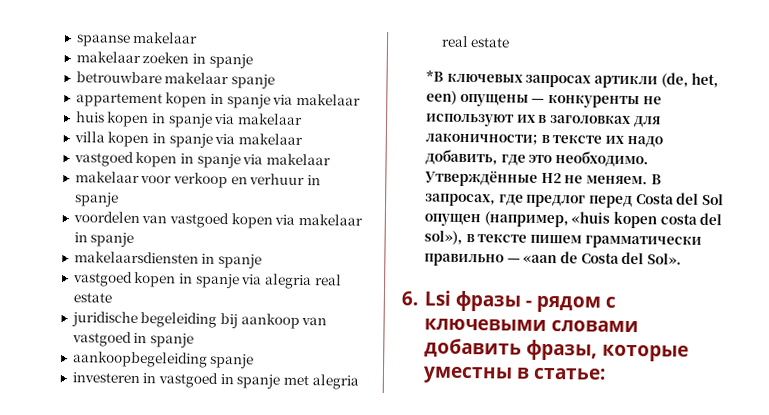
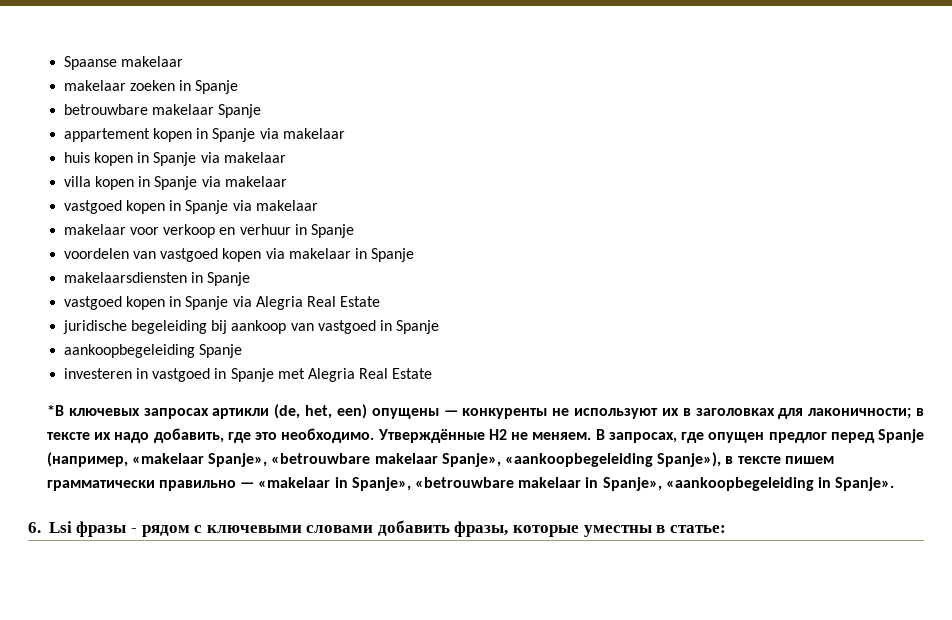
- spaanse makelaar
+ Spaanse makelaar
- makelaar zoeken in spanje
+ makelaar zoeken in Spanje
- betrouwbare makelaar spanje
+ betrouwbare makelaar Spanje
- appartement kopen in spanje via makelaar
+ appartement kopen in Spanje via makelaar
- huis kopen in spanje via makelaar
+ huis kopen in Spanje via makelaar
- villa kopen in spanje via makelaar
+ villa kopen in Spanje via makelaar
- vastgoed kopen in spanje via makelaar
+ vastgoed kopen in Spanje via makelaar
- makelaar voor verkoop en verhuur in spanje
+ makelaar voor verkoop en verhuur in Spanje
- voordelen van vastgoed kopen via makelaar in spanje
+ voordelen van vastgoed kopen via makelaar in Spanje
- makelaarsdiensten in spanje
- vastgoed kopen in spanje via alegria real estate
+ makelaarsdiensten in Spanje
+ vastgoed kopen in Spanje via Alegria Real Estate
- juridische begeleiding bij aankoop van vastgoed in spanje
+ juridische begeleiding bij aankoop van vastgoed in Spanje
- aankoopbegeleiding spanje
+ aankoopbegeleiding Spanje
- investeren in vastgoed in spanje met alegria real estate
+ investeren in vastgoed in Spanje met Alegria Real Estate
- В запросах, где предлог перед Costa del Sol опущен (например, «huis kopen costa del sol»), в тексте пишем грамматически правильно — «aan de Costa del Sol».
+ В запросах, где опущен предлог перед Spanje (например, «makelaar Spanje», «betrouwbare makelaar Spanje», «aankoopbegeleiding Spanje»), в тексте пишем грамматически правильно — «makelaar in Spanje», «betrouwbare makelaar in Spanje», «aankoopbegeleiding in Spanje».

